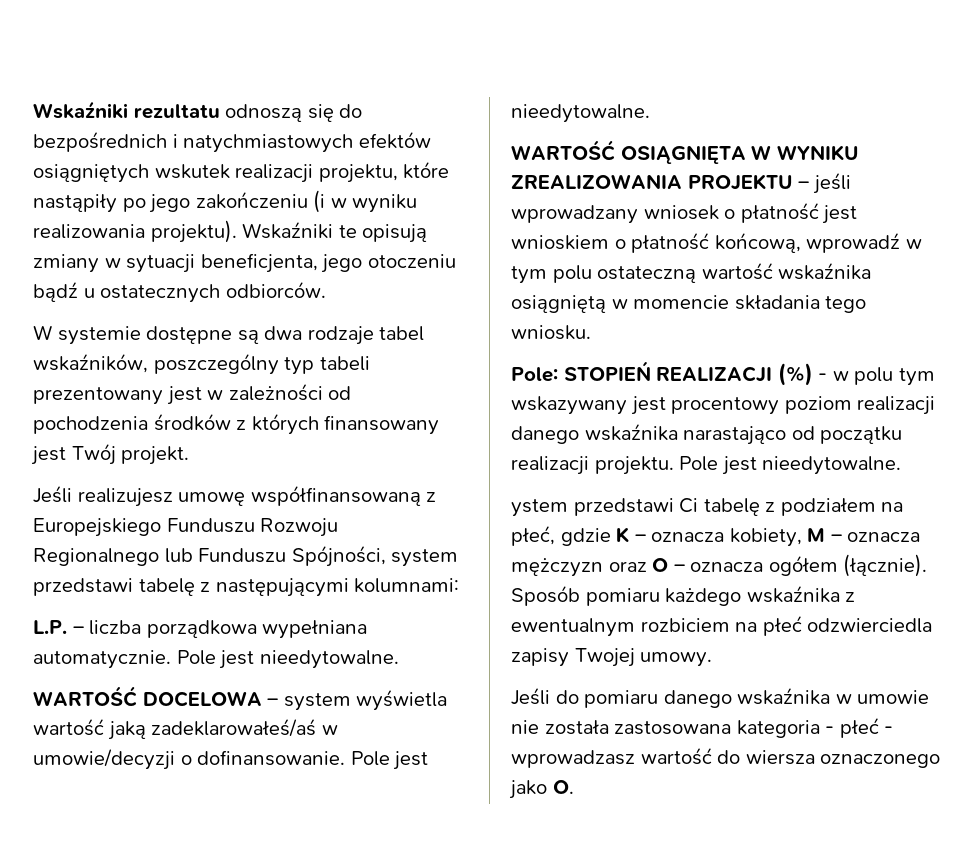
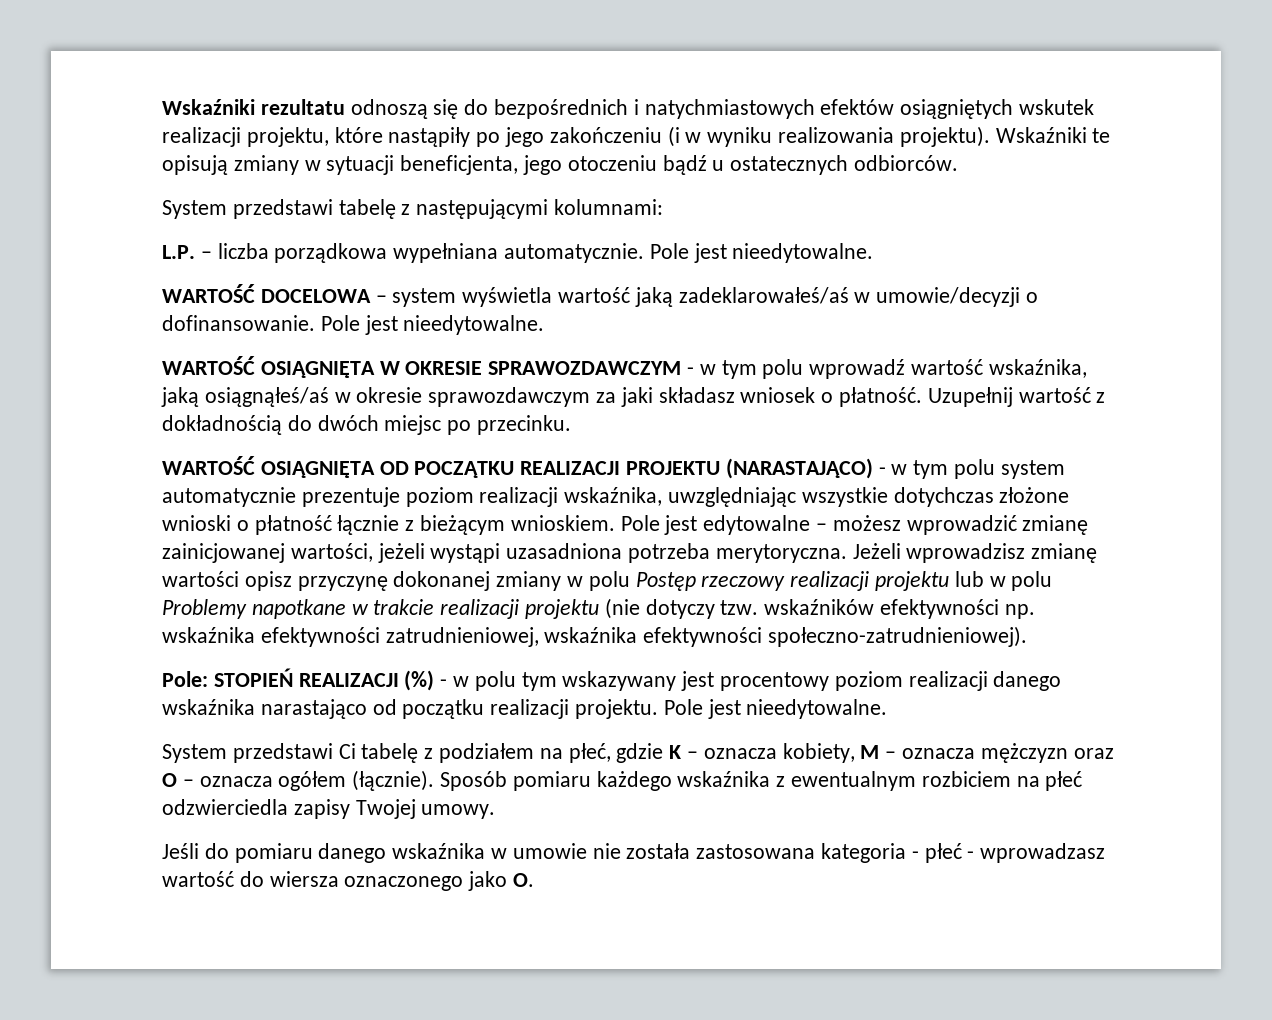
- W systemie dostępne są dwa rodzaje tabel wskaźników, poszczególny typ tabeli prezentowany jest w zależności od pochodzenia środków z których finansowany jest Twój projekt.
- Jeśli realizujesz umowę współfinansowaną z Europejskiego Funduszu Rozwoju Regionalnego lub Funduszu Spójności, system przedstawi tabelę z następującymi kolumnami:
+ System przedstawi tabelę z następującymi kolumnami:
- WARTOŚĆ OSIĄGNIĘTA W WYNIKU ZREALIZOWANIA PROJEKTU – jeśli wprowadzany wniosek o płatność jest wnioskiem o płatność końcową, wprowadź w tym polu ostateczną wartość wskaźnika osiągniętą w momencie składania tego wniosku.
+ WARTOŚĆ OSIĄGNIĘTA W OKRESIE SPRAWOZDAWCZYM - w tym polu wprowadź wartość wskaźnika, jaką osiągnąłeś/aś w okresie sprawozdawczym za jaki składasz wniosek o płatność. Uzupełnij wartość z dokładnością do dwóch miejsc po przecinku.
+ WARTOŚĆ OSIĄGNIĘTA OD POCZĄTKU REALIZACJI PROJEKTU (NARASTAJĄCO) - w tym polu system automatycznie prezentuje poziom realizacji wskaźnika, uwzględniając wszystkie dotychczas złożone wnioski o płatność łącznie z bieżącym wnioskiem. Pole jest edytowalne – możesz wprowadzić zmianę zainicjowanej wartości, jeżeli wystąpi uzasadniona potrzeba merytoryczna. Jeżeli wprowadzisz zmianę wartości opisz przyczynę dokonanej zmiany w polu Postęp rzeczowy realizacji projektu lub w polu Problemy napotkane w trakcie realizacji projektu (nie dotyczy tzw. wskaźników efektywności np. wskaźnika efektywności zatrudnieniowej, wskaźnika efektywności społeczno-zatrudnieniowej).
- ystem przedstawi Ci tabelę z podziałem na płeć, gdzie K – oznacza kobiety, M – oznacza mężczyzn oraz O – oznacza ogółem (łącznie).
+ System przedstawi Ci tabelę z podziałem na płeć, gdzie K – oznacza kobiety, M – oznacza mężczyzn oraz O – oznacza ogółem (łącznie).

